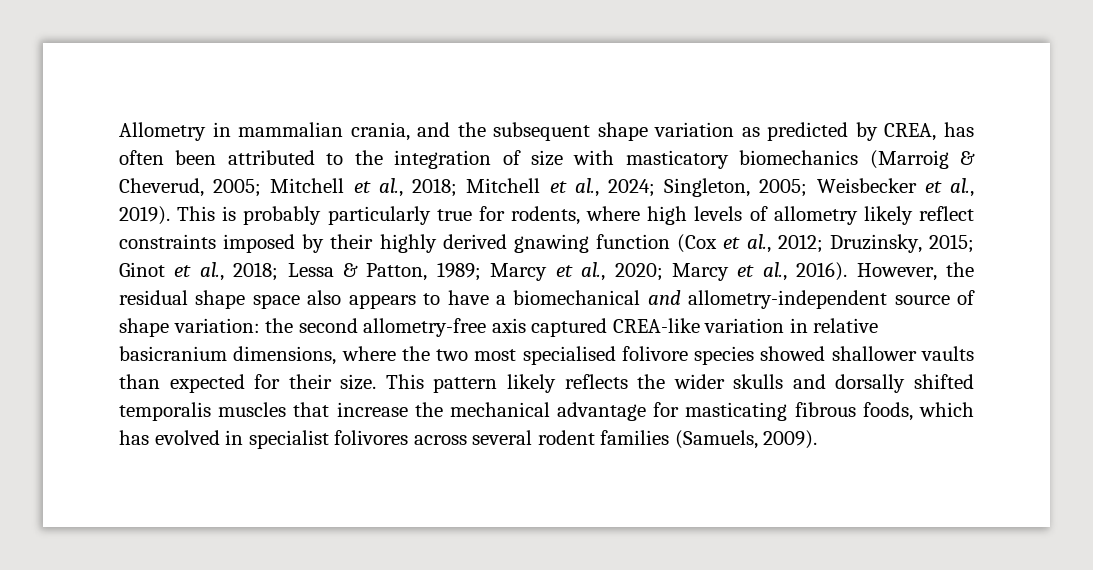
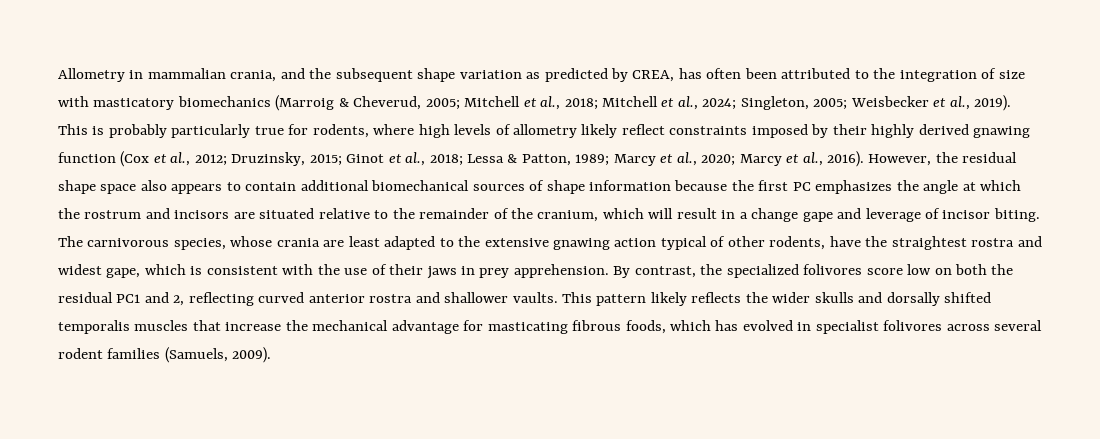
- However, the residual shape space also appears to have a biomechanical and allometry-independent source of shape variation: the second allometry-free axis captured CREA-like variation in relative basicranium dimensions, where the two most specialised folivore species showed shallower vaults than expected for their size.
+ However, the residual shape space also appears to contain additional biomechanical sources of shape information because the first PC emphasizes the angle at which the rostrum and incisors are situated relative to the remainder of the cranium, which will result in a change gape and leverage of incisor biting. The carnivorous species, whose crania are least adapted to the extensive gnawing action typical of other rodents, have the straightest rostra and widest gape, which is consistent with the use of their jaws in prey apprehension. By contrast, the specialized folivores score low on both the residual PC1 and 2, reflecting curved anterior rostra and shallower vaults.

